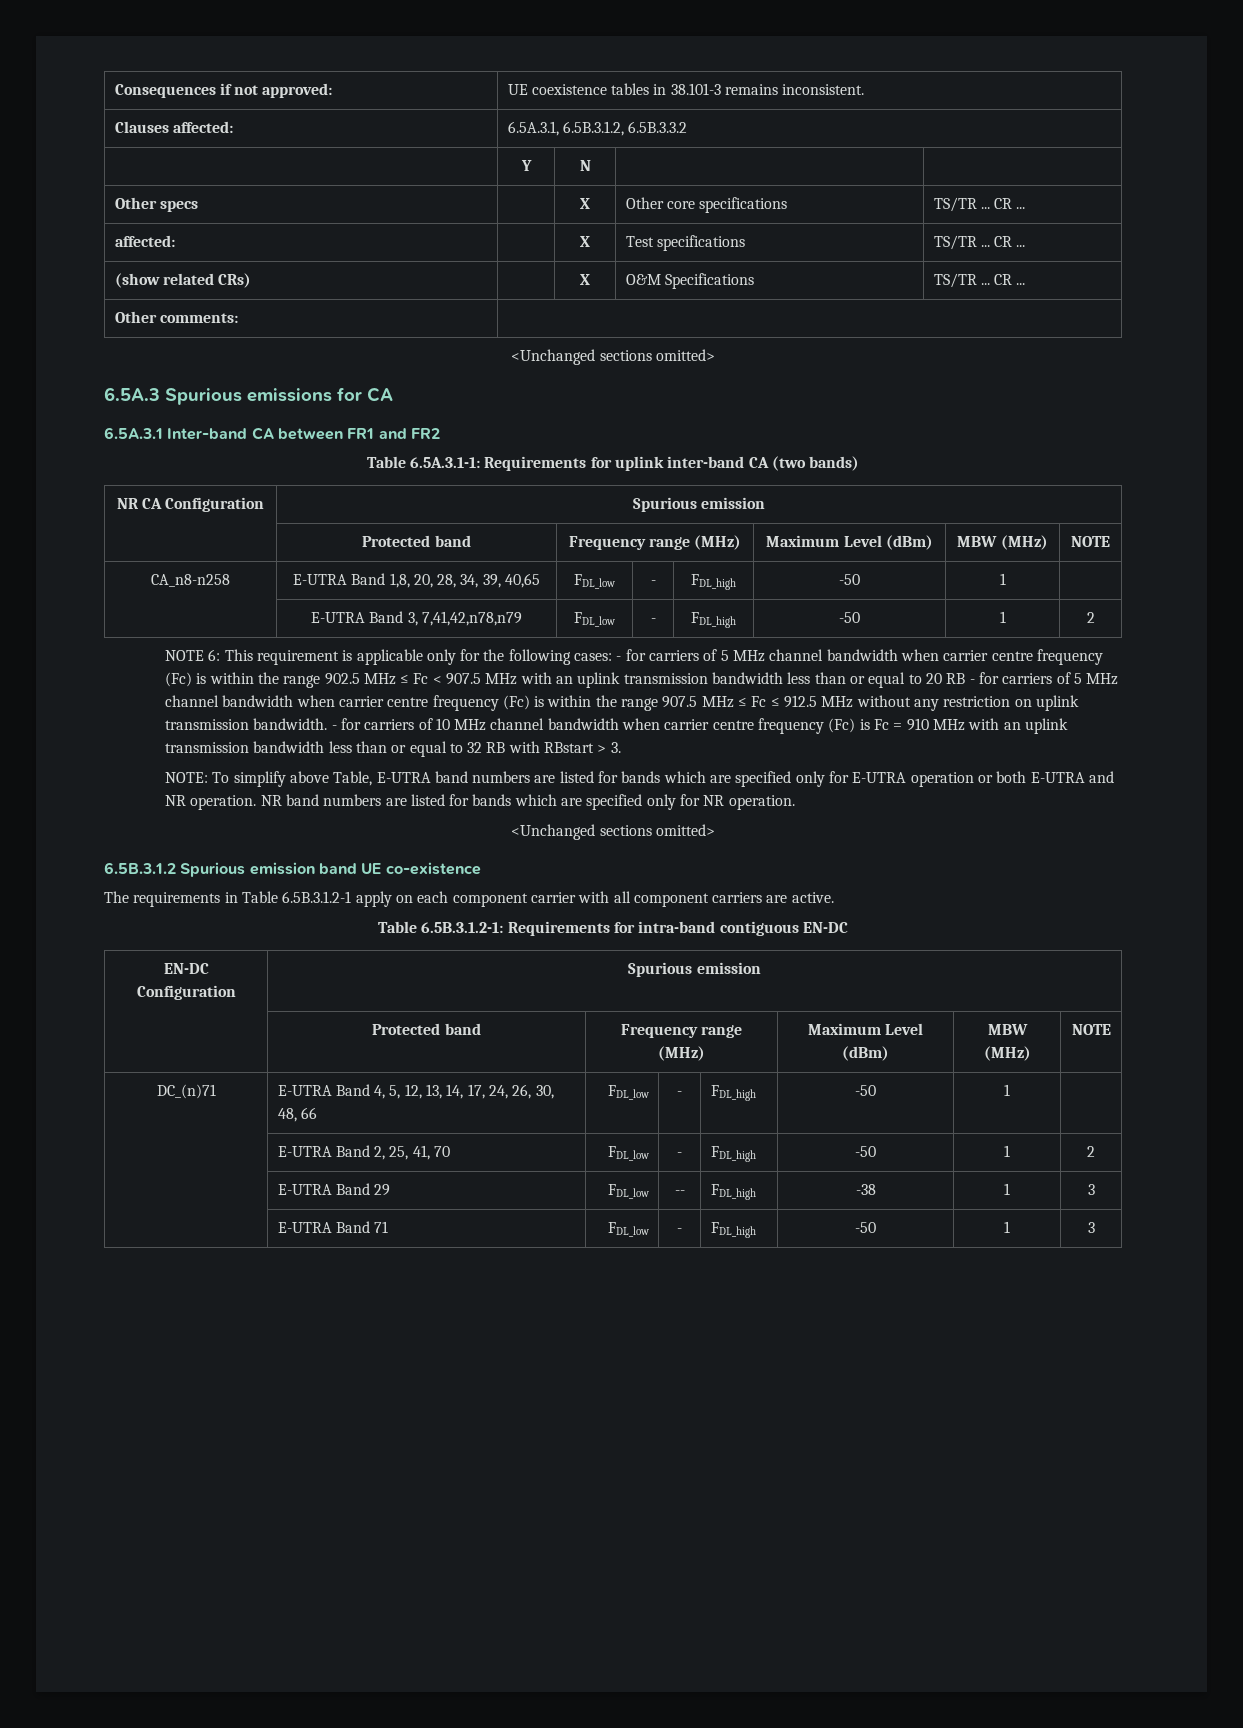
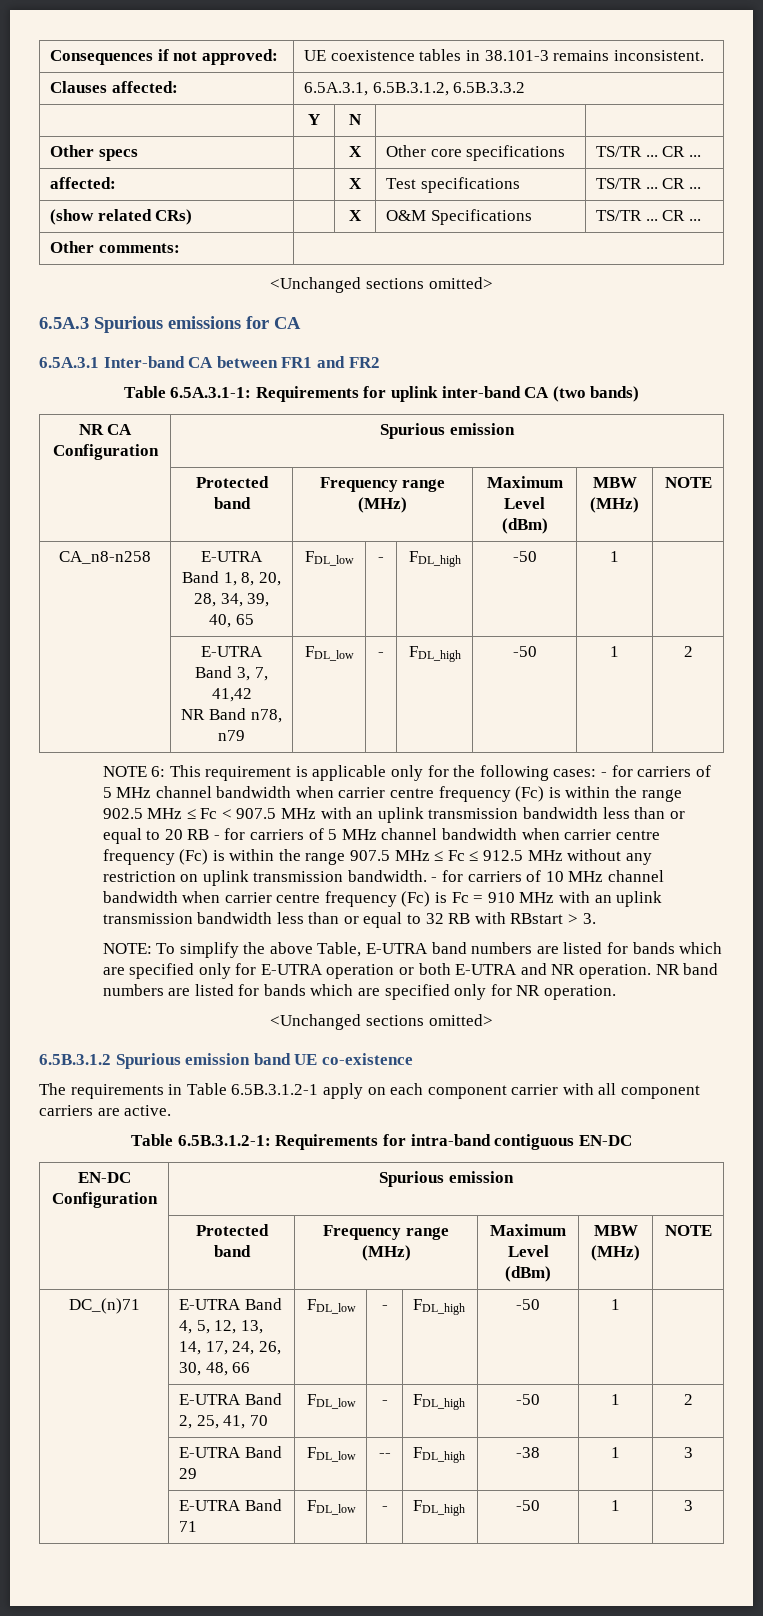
- CA_n8-n258 | E-UTRA Band 1,8, 20, 28, 34, 39, 40,65 | FDL_low | - | FDL_high | -50 | 1 |
+ CA_n8-n258 | E-UTRA Band 1, 8, 20, 28, 34, 39, 40, 65 | FDL_low | - | FDL_high | -50 | 1 |
- | E-UTRA Band 3, 7,41,42,n78,n79 | FDL_low | - | FDL_high | -50 | 1 | 2
+ | E-UTRA Band 3, 7, 41,42
+ NR Band n78, n79 | FDL_low | - | FDL_high | -50 | 1 | 2
- NOTE: To simplify above Table, E-UTRA band numbers are listed for bands which are specified only for E-UTRA operation or both E-UTRA and NR operation.
+ NOTE: To simplify the above Table, E-UTRA band numbers are listed for bands which are specified only for E-UTRA operation or both E-UTRA and NR operation.

